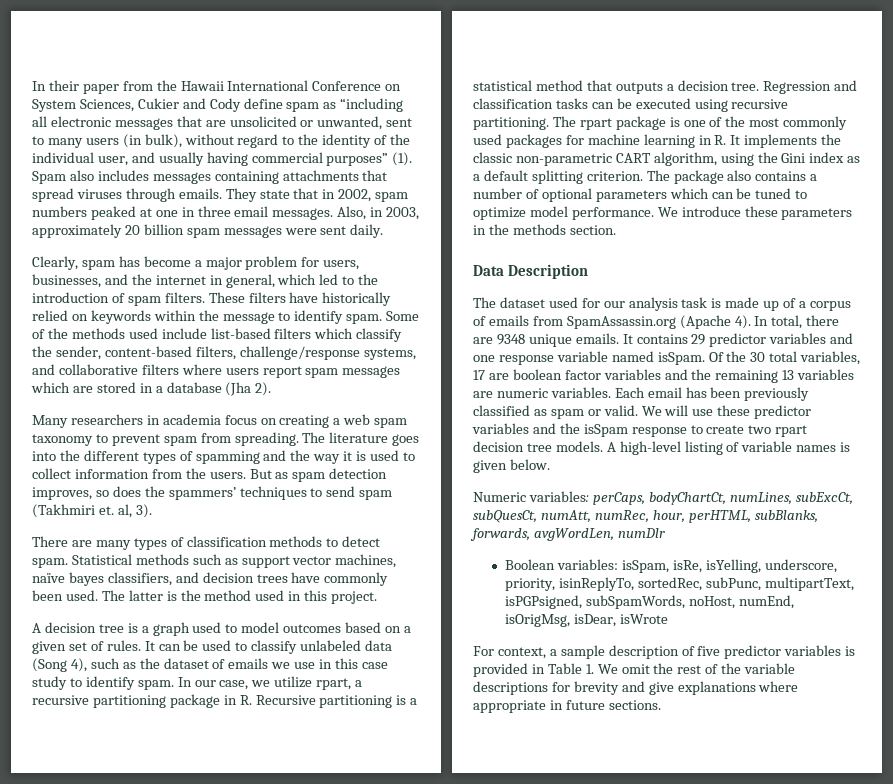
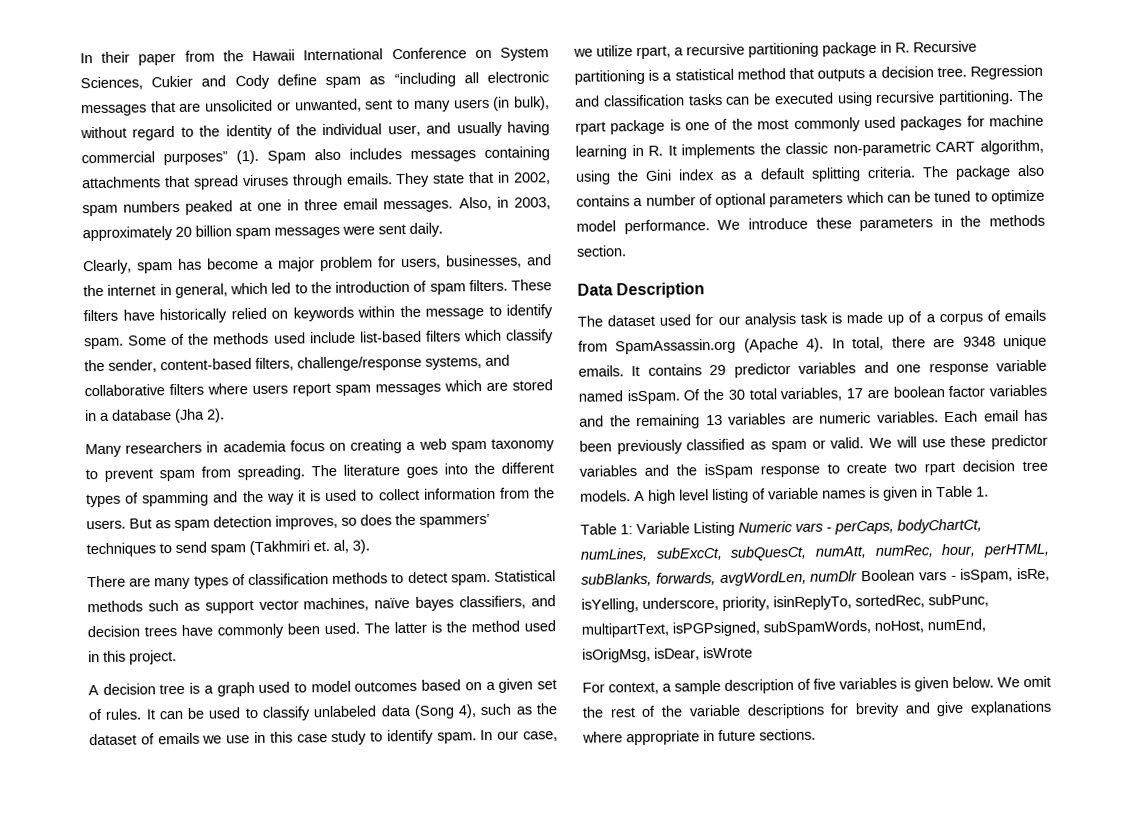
- The rpart package is one of the most commonly used packages for machine learning in R. It implements the classic non-parametric CART algorithm, using the Gini index as a default splitting criterion.
+ The rpart package is one of the most commonly used packages for machine learning in R. It implements the classic non-parametric CART algorithm, using the Gini index as a default splitting criteria.
- A high-level listing of variable names is given below.
- Numeric variables: perCaps, bodyChartCt, numLines, subExcCt, subQuesCt, numAtt, numRec, hour, perHTML, subBlanks, forwards, avgWordLen, numDlr
- Boolean variables: isSpam, isRe, isYelling, underscore, priority, isinReplyTo, sortedRec, subPunc, multipartText, isPGPsigned, subSpamWords, noHost, numEnd, isOrigMsg, isDear, isWrote
+ A high level listing of variable names is given in Table 1.
+ Table 1: Variable Listing Numeric vars - perCaps, bodyChartCt, numLines, subExcCt, subQuesCt, numAtt, numRec, hour, perHTML, subBlanks, forwards, avgWordLen, numDlr Boolean vars - isSpam, isRe, isYelling, underscore, priority, isinReplyTo, sortedRec, subPunc, multipartText, isPGPsigned, subSpamWords, noHost, numEnd, isOrigMsg, isDear, isWrote
- For context, a sample description of five predictor variables is provided in Table 1. We omit the rest of the variable descriptions for brevity and give explanations where appropriate in future sections.
+ For context, a sample description of five variables is given below. We omit the rest of the variable descriptions for brevity and give explanations where appropriate in future sections.

